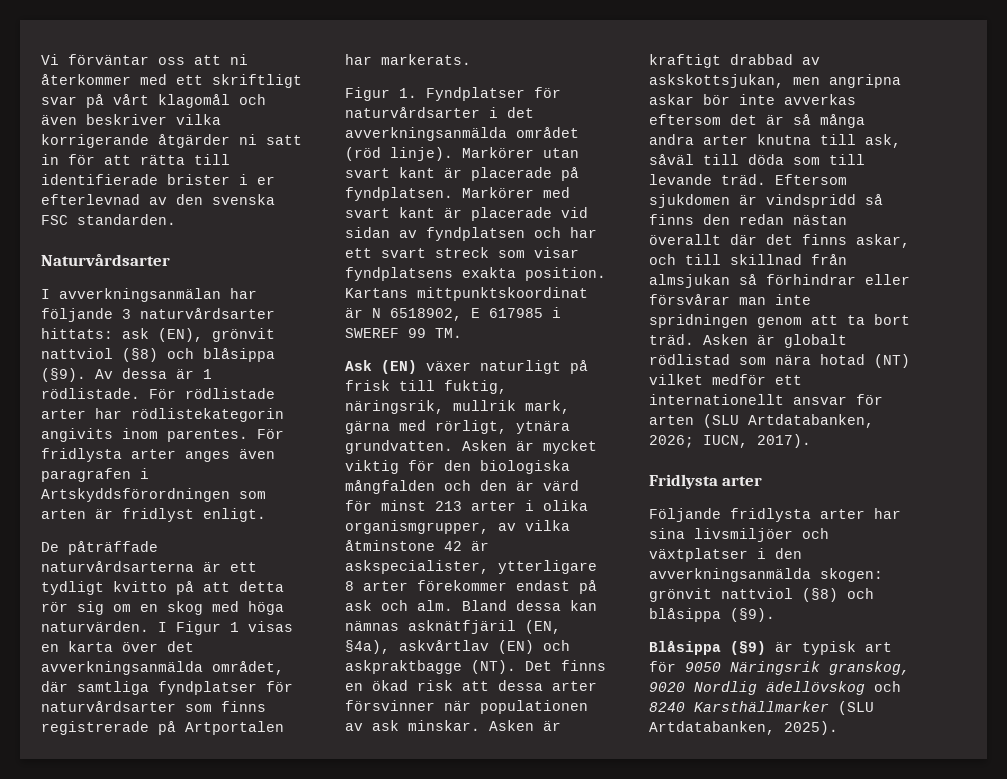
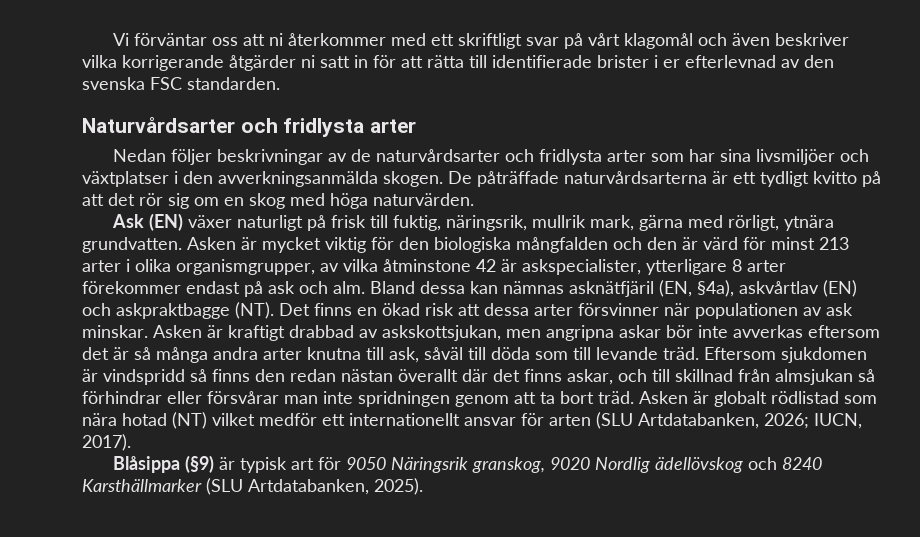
- Naturvårdsarter
- I avverkningsanmälan har följande 3 naturvårdsarter hittats: ask (EN), grönvit nattviol (§8) och blåsippa (§9). Av dessa är 1 rödlistade. För rödlistade arter har rödlistekategorin angivits inom parentes. För fridlysta arter anges även paragrafen i Artskyddsförordningen som arten är fridlyst enligt.
- De påträffade naturvårdsarterna är ett tydligt kvitto på att detta rör sig om en skog med höga naturvärden. I Figur 1 visas en karta över det avverkningsanmälda området, där samtliga fyndplatser för naturvårdsarter som finns registrerade på Artportalen har markerats.
- Figur 1. Fyndplatser för naturvårdsarter i det avverkningsanmälda området (röd linje). Markörer utan svart kant är placerade på fyndplatsen. Markörer med svart kant är placerade vid sidan av fyndplatsen och har ett svart streck som visar fyndplatsens exakta position. Kartans mittpunktskoordinat är N 6518902, E 617985 i SWEREF 99 TM.
+ Naturvårdsarter och fridlysta arter
+ Nedan följer beskrivningar av de naturvårdsarter och fridlysta arter som har sina livsmiljöer och växtplatser i den avverkningsanmälda skogen. De påträffade naturvårdsarterna är ett tydligt kvitto på att det rör sig om en skog med höga naturvärden.
- Fridlysta arter
- Följande fridlysta arter har sina livsmiljöer och växtplatser i den avverkningsanmälda skogen: grönvit nattviol (§8) och blåsippa (§9).

